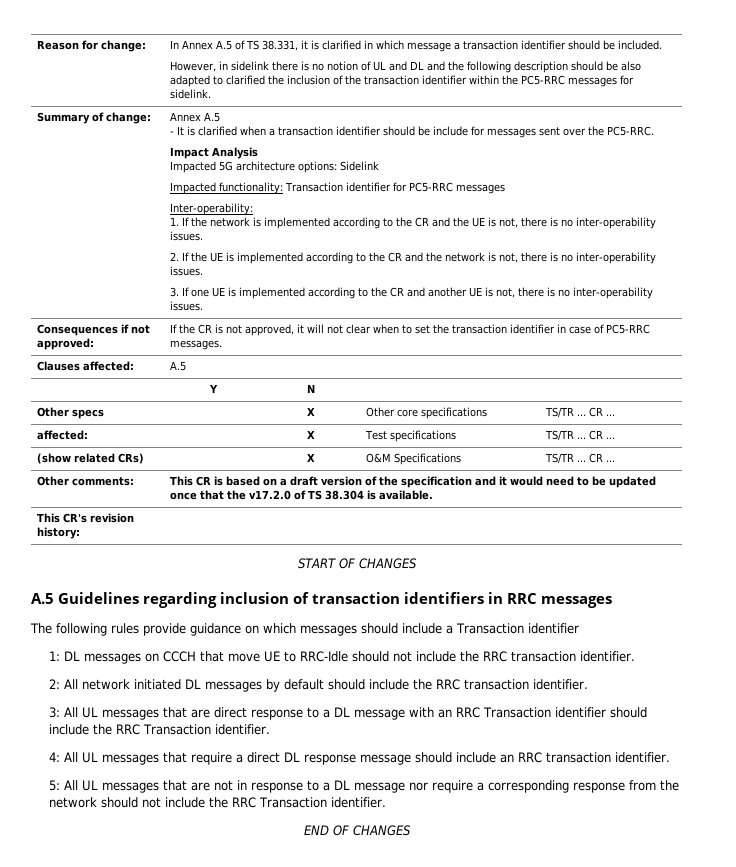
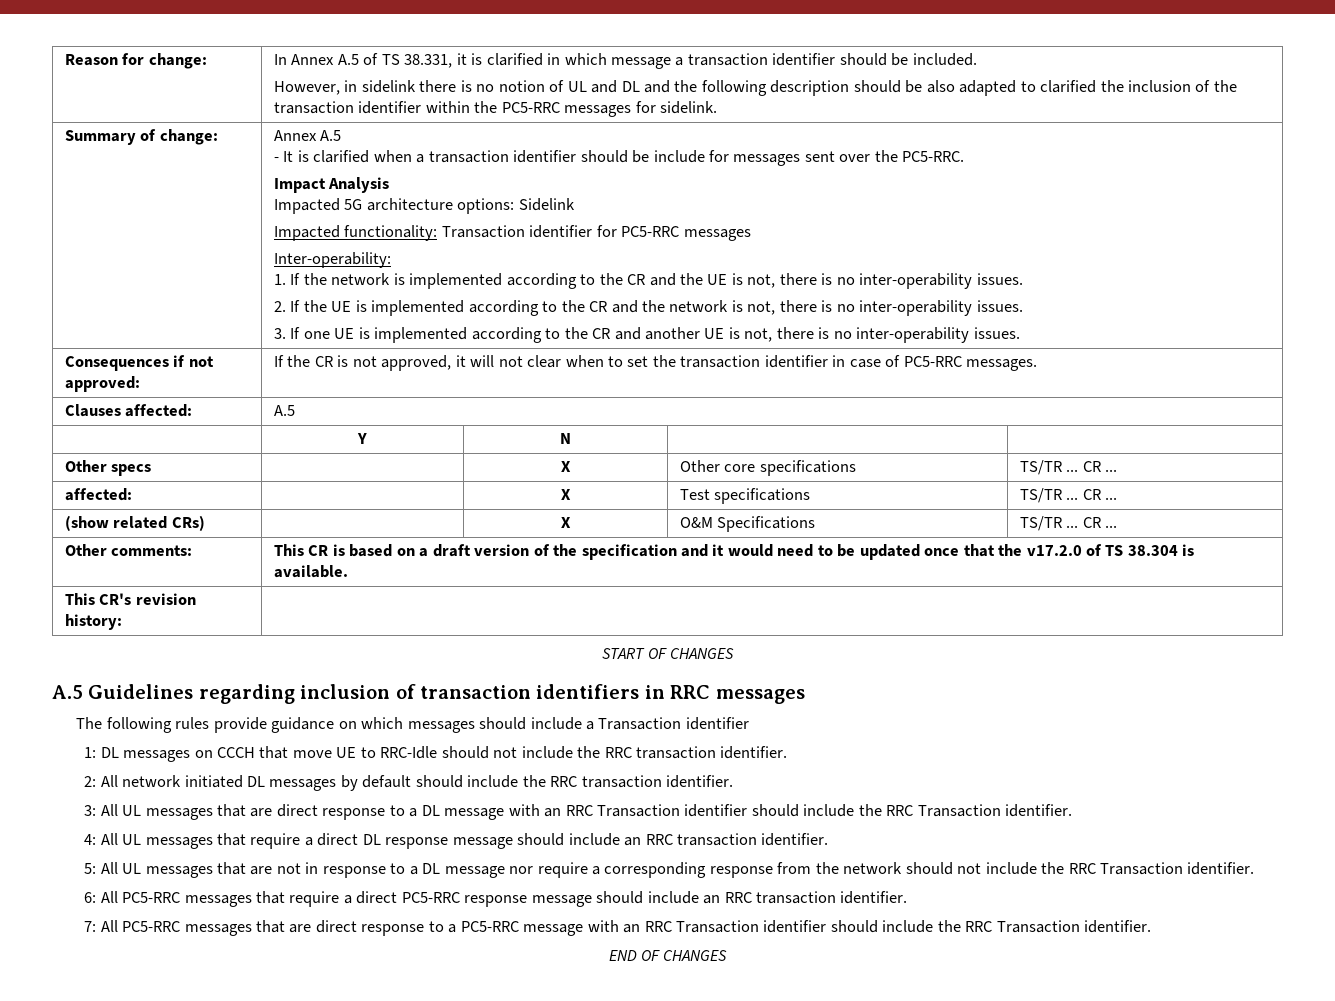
+ 6: All PC5-RRC messages that require a direct PC5-RRC response message should include an RRC transaction identifier.
+ 7: All PC5-RRC messages that are direct response to a PC5-RRC message with an RRC Transaction identifier should include the RRC Transaction identifier.

